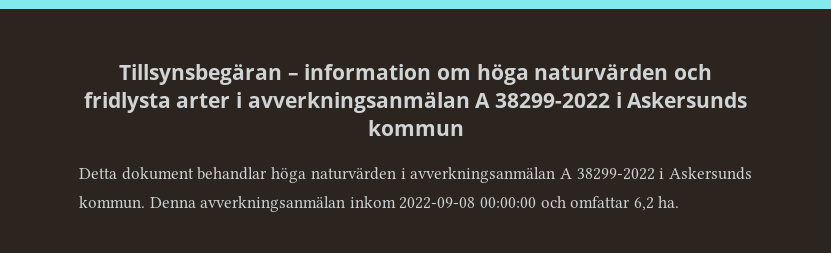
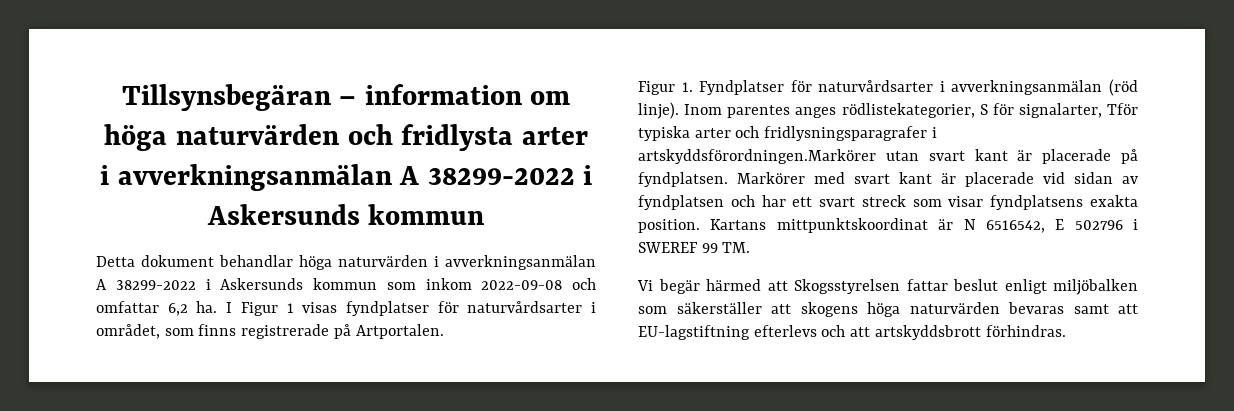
- Detta dokument behandlar höga naturvärden i avverkningsanmälan A 38299-2022 i Askersunds kommun. Denna avverkningsanmälan inkom 2022-09-08 00:00:00 och omfattar 6,2 ha.
+ Detta dokument behandlar höga naturvärden i avverkningsanmälan A 38299-2022 i Askersunds kommun som inkom 2022-09-08 och omfattar 6,2 ha.
+ I Figur 1 visas fyndplatser för naturvårdsarter i området, som finns registrerade på Artportalen.
+ Figur 1. Fyndplatser för naturvårdsarter i avverkningsanmälan (röd linje). Inom parentes anges rödlistekategorier, S för signalarter, Tför typiska arter och fridlysningsparagrafer i artskyddsförordningen.Markörer utan svart kant är placerade på fyndplatsen. Markörer med svart kant är placerade vid sidan av fyndplatsen och har ett svart streck som visar fyndplatsens exakta position. Kartans mittpunktskoordinat är N 6516542, E 502796 i SWEREF 99 TM.
+ Vi begär härmed att Skogsstyrelsen fattar beslut enligt miljöbalken som säkerställer att skogens höga naturvärden bevaras samt att EU-lagstiftning efterlevs och att artskyddsbrott förhindras.

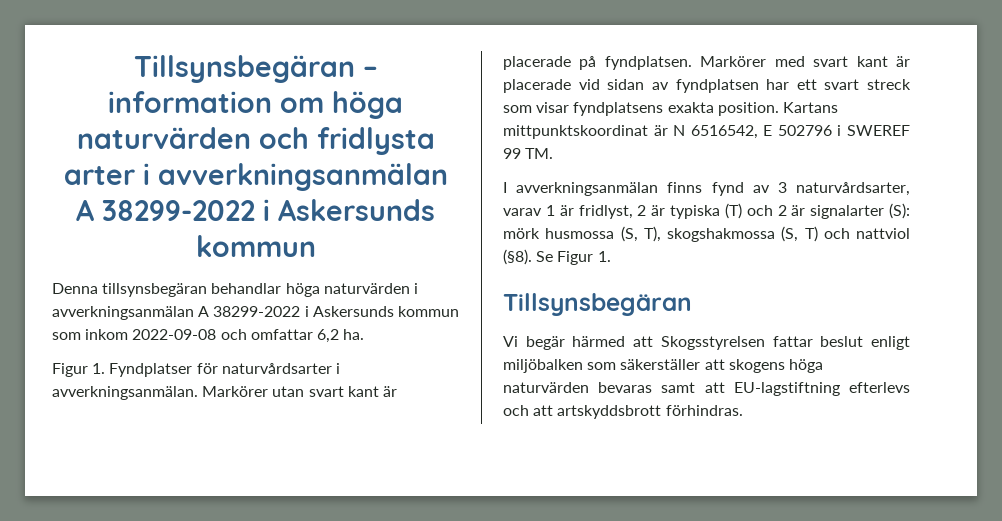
- Detta dokument behandlar höga naturvärden i avverkningsanmälan A 38299-2022 i Askersunds kommun som inkom 2022-09-08 och omfattar 6,2 ha. I Figur 1 visas fyndplatser för naturvårdsarter i området, som finns registrerade på Artportalen.
+ Denna tillsynsbegäran behandlar höga naturvärden i avverkningsanmälan A 38299-2022 i Askersunds kommun som inkom 2022-09-08 och omfattar 6,2 ha.
- Figur 1. Fyndplatser för naturvårdsarter i avverkningsanmälan (röd linje). Inom parentes anges rödlistekategorier, S för signalarter, Tför typiska arter och fridlysningsparagrafer i artskyddsförordningen.Markörer utan svart kant är placerade på fyndplatsen.
+ Figur 1. Fyndplatser för naturvårdsarter i avverkningsanmälan. Markörer utan svart kant är placerade på fyndplatsen.
- Markörer med svart kant är placerade vid sidan av fyndplatsen och har ett svart streck som visar fyndplatsens exakta position.
+ Markörer med svart kant är placerade vid sidan av fyndplatsen har ett svart streck som visar fyndplatsens exakta position.
+ I avverkningsanmälan finns fynd av 3 naturvårdsarter, varav 1 är fridlyst, 2 är typiska (T) och 2 är signalarter (S): mörk husmossa (S, T), skogshakmossa (S, T) och nattviol (§8). Se Figur 1.
+ Tillsynsbegäran

